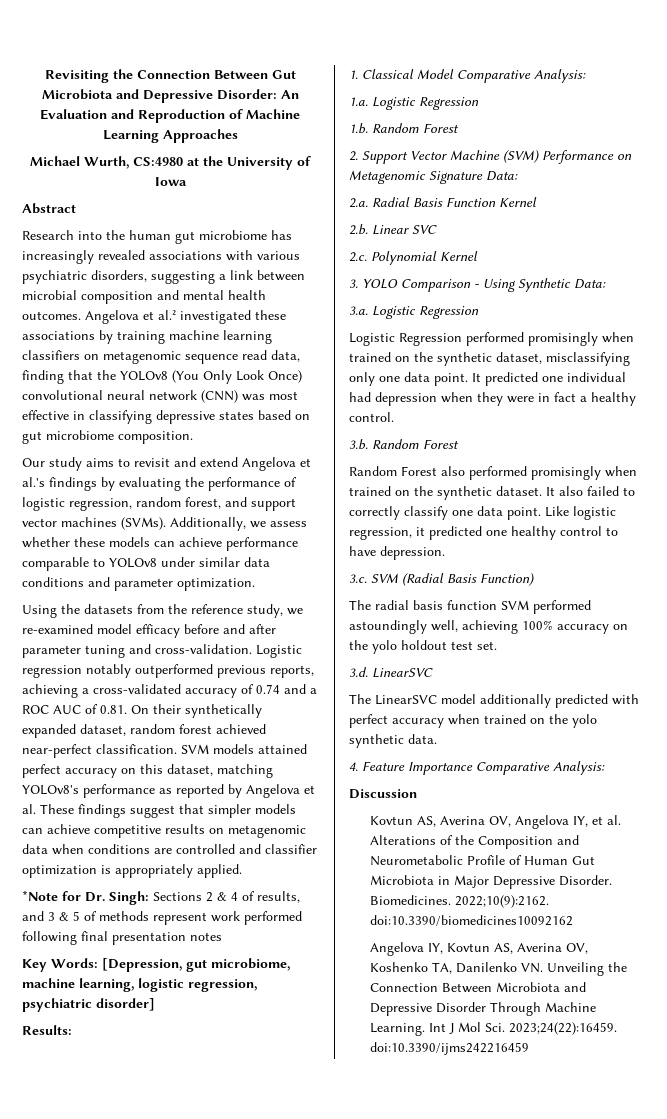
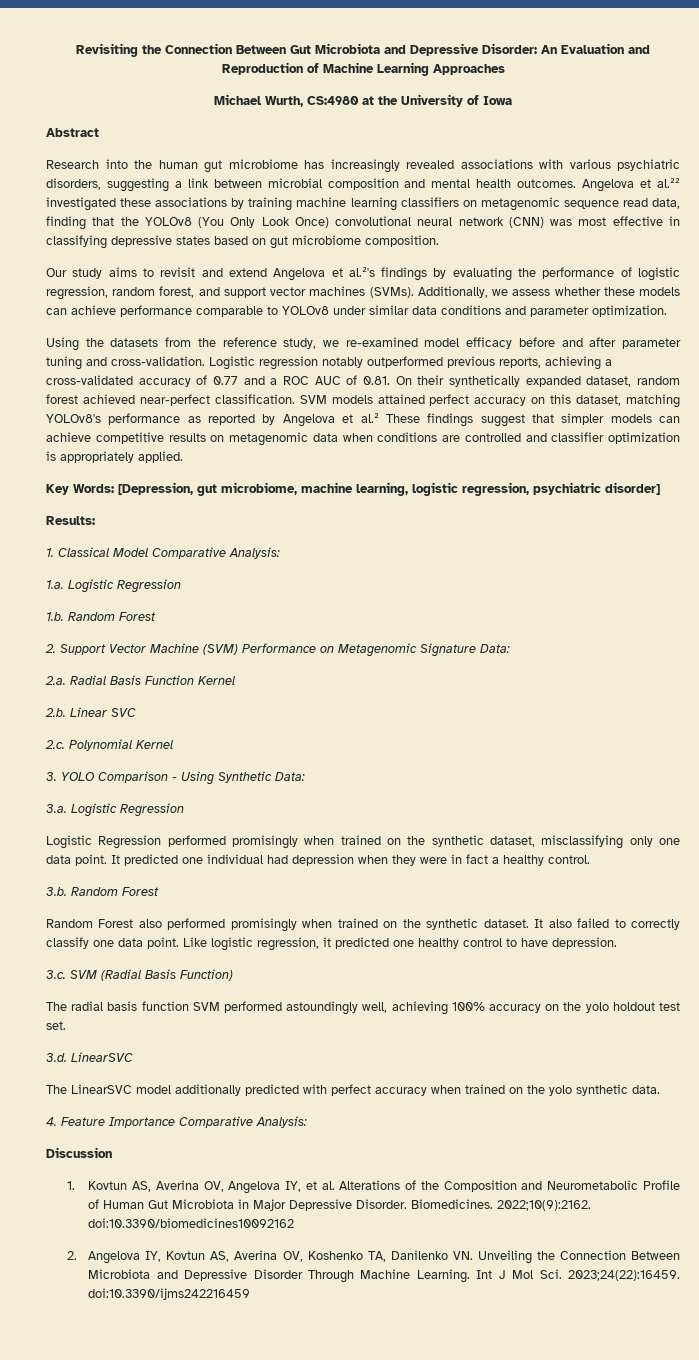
- Angelova et al.² investigated these associations by training machine learning classifiers on metagenomic sequence read data, finding that the YOLOv8 (You Only Look Once) convolutional neural network (CNN) was most effective in classifying depressive states based on gut microbiome composition.
+ Angelova et al.²² investigated these associations by training machine learning classifiers on metagenomic sequence read data, finding that the YOLOv8 (You Only Look Once) convolutional neural network (CNN) was most effective in classifying depressive states based on gut microbiome composition.
- Our study aims to revisit and extend Angelova et al.'s findings by evaluating the performance of logistic regression, random forest, and support vector machines (SVMs).
+ Our study aims to revisit and extend Angelova et al.²'s findings by evaluating the performance of logistic regression, random forest, and support vector machines (SVMs).
- Logistic regression notably outperformed previous reports, achieving a cross-validated accuracy of 0.74 and a ROC AUC of 0.81. On their synthetically expanded dataset, random forest achieved near-perfect classification.
+ Logistic regression notably outperformed previous reports, achieving a cross-validated accuracy of 0.77 and a ROC AUC of 0.81. On their synthetically expanded dataset, random forest achieved near-perfect classification.
- SVM models attained perfect accuracy on this dataset, matching YOLOv8's performance as reported by Angelova et al. These findings suggest that simpler models can achieve competitive results on metagenomic data when conditions are controlled and classifier optimization is appropriately applied.
+ SVM models attained perfect accuracy on this dataset, matching YOLOv8's performance as reported by Angelova et al.² These findings suggest that simpler models can achieve competitive results on metagenomic data when conditions are controlled and classifier optimization is appropriately applied.
- *Note for Dr. Singh: Sections 2 & 4 of results, and 3 & 5 of methods represent work performed following final presentation notes
- Kovtun AS, Averina OV, Angelova IY, et al. Alterations of the Composition and Neurometabolic Profile of Human Gut Microbiota in Major Depressive Disorder.
+ 1. Kovtun AS, Averina OV, Angelova IY, et al. Alterations of the Composition and Neurometabolic Profile of Human Gut Microbiota in Major Depressive Disorder.
- Angelova IY, Kovtun AS, Averina OV, Koshenko TA, Danilenko VN. Unveiling the Connection Between Microbiota and Depressive Disorder Through Machine Learning.
+ 2. Angelova IY, Kovtun AS, Averina OV, Koshenko TA, Danilenko VN. Unveiling the Connection Between Microbiota and Depressive Disorder Through Machine Learning.

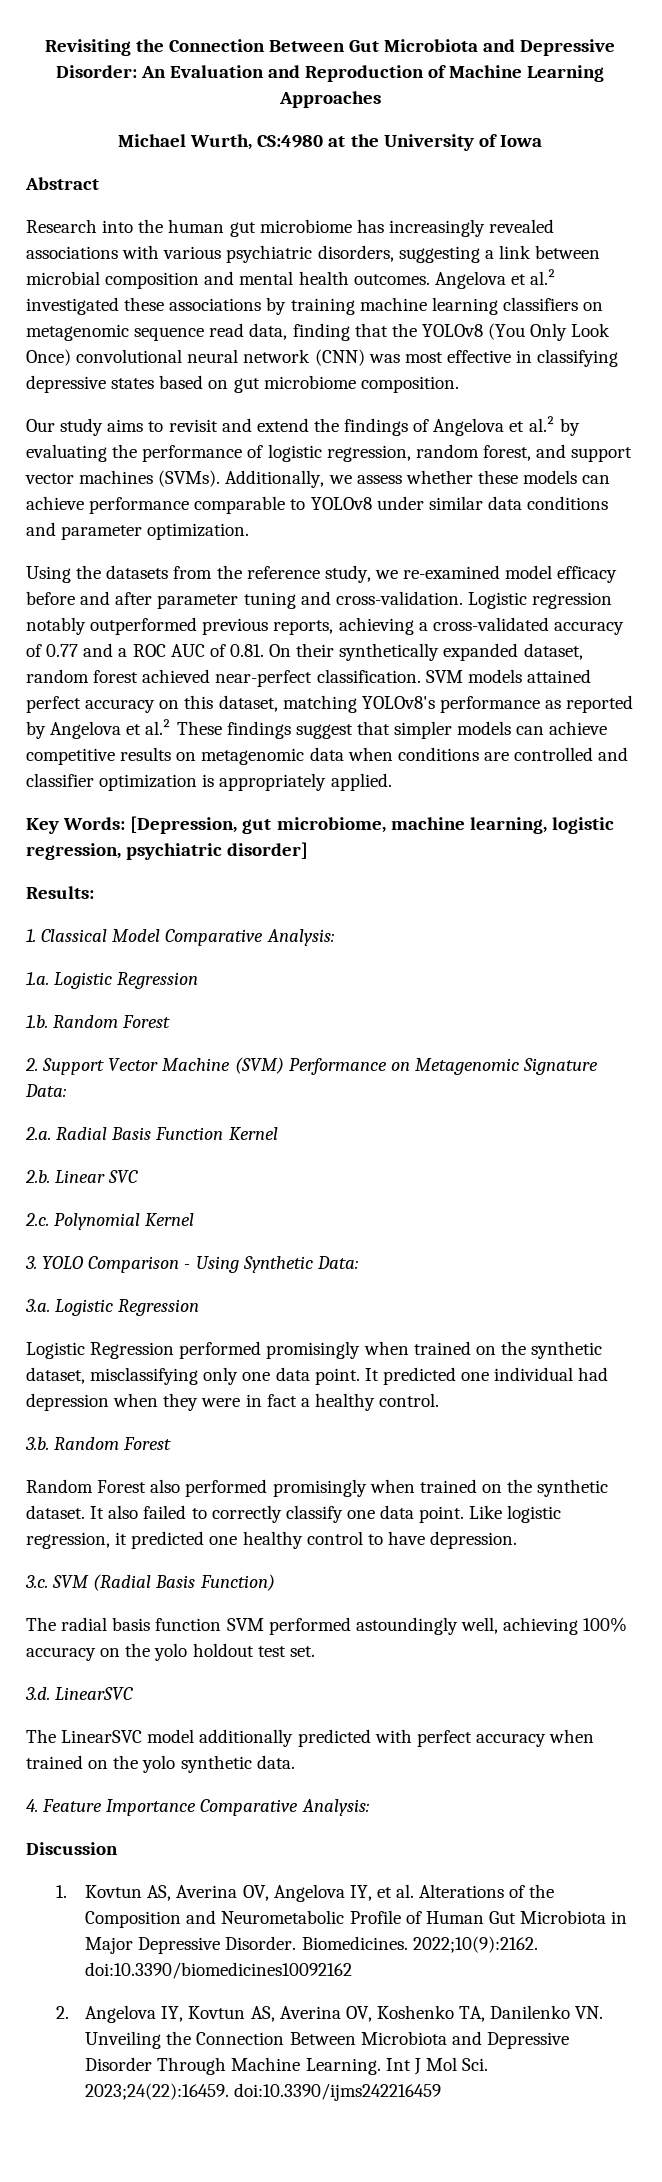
- Angelova et al.²² investigated these associations by training machine learning classifiers on metagenomic sequence read data, finding that the YOLOv8 (You Only Look Once) convolutional neural network (CNN) was most effective in classifying depressive states based on gut microbiome composition.
+ Angelova et al.² investigated these associations by training machine learning classifiers on metagenomic sequence read data, finding that the YOLOv8 (You Only Look Once) convolutional neural network (CNN) was most effective in classifying depressive states based on gut microbiome composition.
- Our study aims to revisit and extend Angelova et al.²'s findings by evaluating the performance of logistic regression, random forest, and support vector machines (SVMs).
+ Our study aims to revisit and extend the findings of Angelova et al.² by evaluating the performance of logistic regression, random forest, and support vector machines (SVMs).

